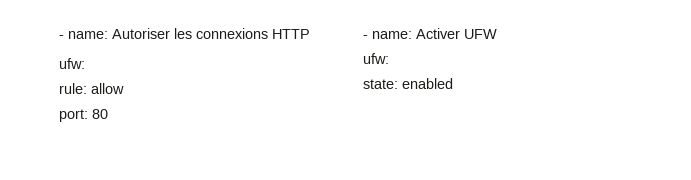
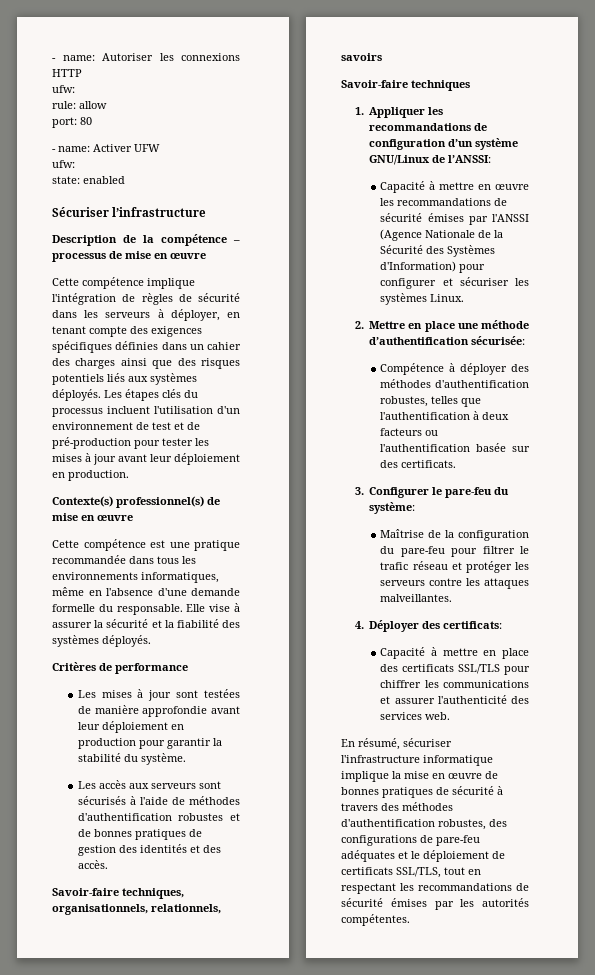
+ Sécuriser l’infrastructure
+ Description de la compétence – processus de mise en œuvre
+ Cette compétence implique l'intégration de règles de sécurité dans les serveurs à déployer, en tenant compte des exigences spécifiques définies dans un cahier des charges ainsi que des risques potentiels liés aux systèmes déployés. Les étapes clés du processus incluent l'utilisation d'un environnement de test et de pré-production pour tester les mises à jour avant leur déploiement en production.
+ Contexte(s) professionnel(s) de mise en œuvre
+ Cette compétence est une pratique recommandée dans tous les environnements informatiques, même en l'absence d'une demande formelle du responsable. Elle vise à assurer la sécurité et la fiabilité des systèmes déployés.
+ Critères de performance
+ Les mises à jour sont testées de manière approfondie avant leur déploiement en production pour garantir la stabilité du système.
+ Les accès aux serveurs sont sécurisés à l'aide de méthodes d'authentification robustes et de bonnes pratiques de gestion des identités et des accès.
+ Savoir-faire techniques, organisationnels, relationnels, savoirs
+ Savoir-faire techniques
+ 1. Appliquer les recommandations de configuration d’un système GNU/Linux de l’ANSSI:
+ Capacité à mettre en œuvre les recommandations de sécurité émises par l'ANSSI (Agence Nationale de la Sécurité des Systèmes d'Information) pour configurer et sécuriser les systèmes Linux.
+ 2. Mettre en place une méthode d’authentification sécurisée:
+ Compétence à déployer des méthodes d'authentification robustes, telles que l'authentification à deux facteurs ou l'authentification basée sur des certificats.
+ 3. Configurer le pare-feu du système:
+ Maîtrise de la configuration du pare-feu pour filtrer le trafic réseau et protéger les serveurs contre les attaques malveillantes.
+ 4. Déployer des certificats:
+ Capacité à mettre en place des certificats SSL/TLS pour chiffrer les communications et assurer l'authenticité des services web.
+ En résumé, sécuriser l'infrastructure informatique implique la mise en œuvre de bonnes pratiques de sécurité à travers des méthodes d'authentification robustes, des configurations de pare-feu adéquates et le déploiement de certificats SSL/TLS, tout en respectant les recommandations de sécurité émises par les autorités compétentes.

